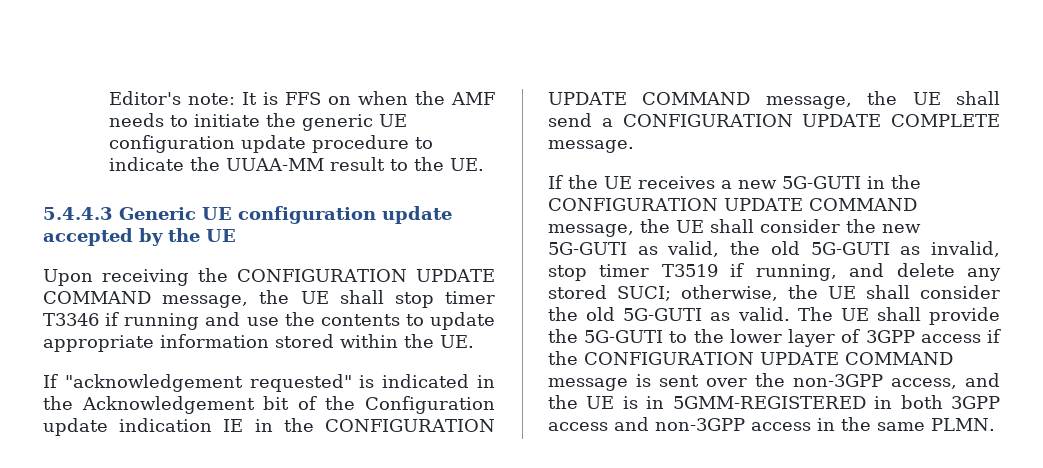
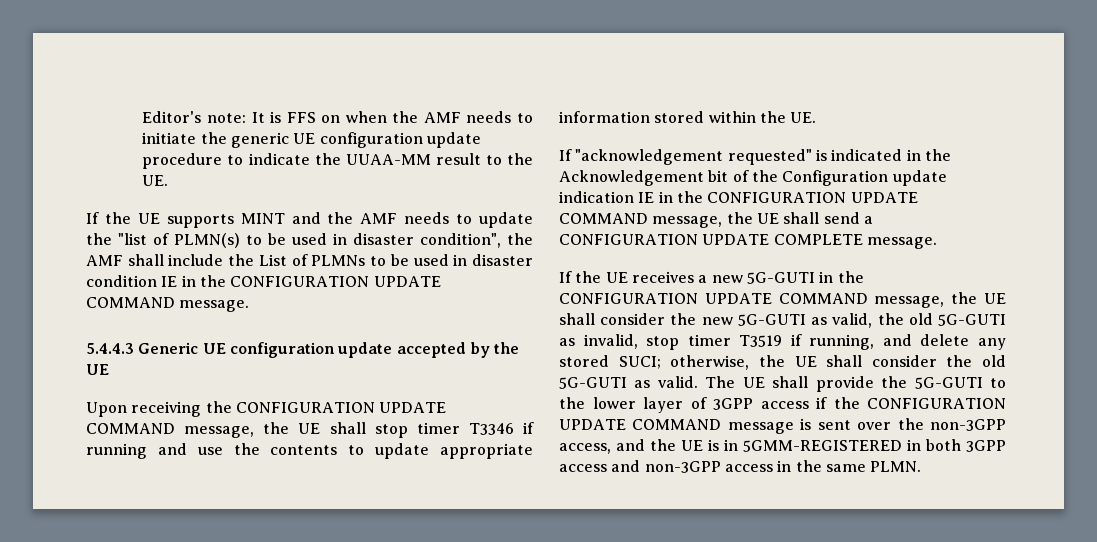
+ If the UE supports MINT and the AMF needs to update the "list of PLMN(s) to be used in disaster condition", the AMF shall include the List of PLMNs to be used in disaster condition IE in the CONFIGURATION UPDATE COMMAND message.

